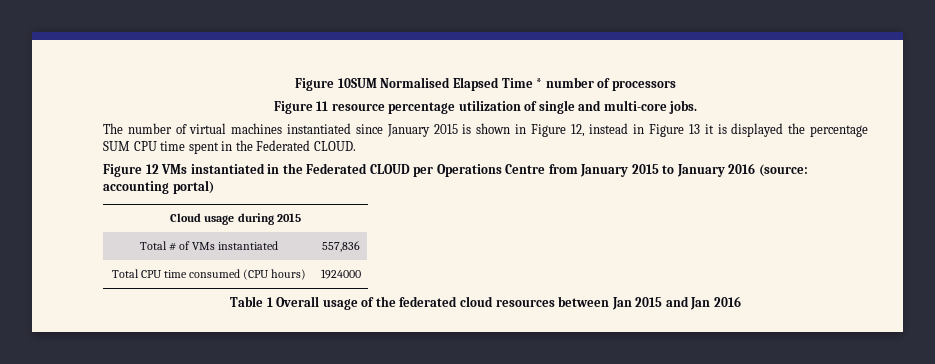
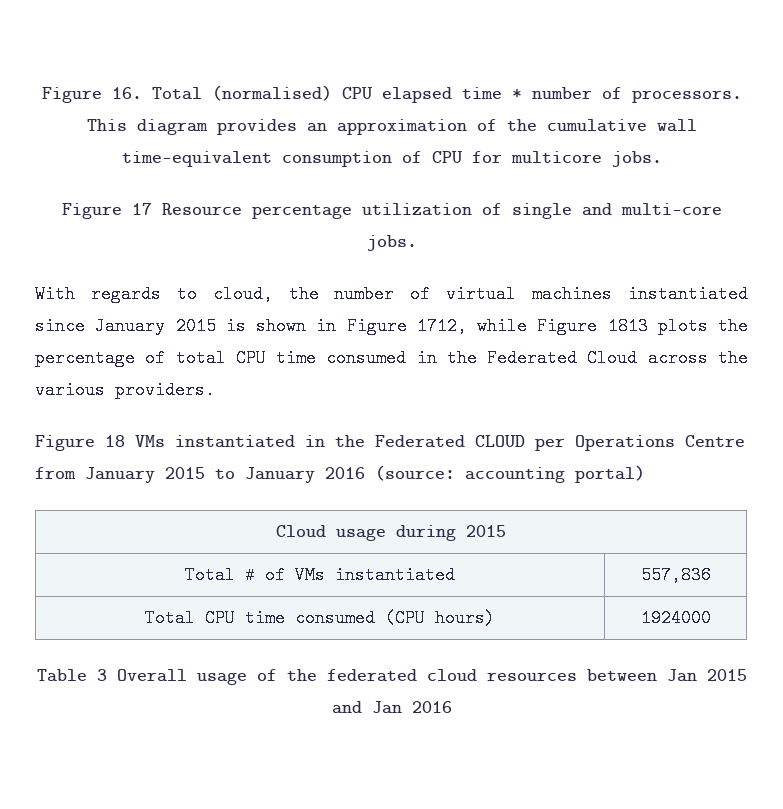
- Figure 10SUM Normalised Elapsed Time * number of processors
- Figure 11 resource percentage utilization of single and multi-core jobs.
+ Figure 16. Total (normalised) CPU elapsed time * number of processors. This diagram provides an approximation of the cumulative wall time-equivalent consumption of CPU for multicore jobs.
+ Figure 17 Resource percentage utilization of single and multi-core jobs.
- The number of virtual machines instantiated since January 2015 is shown in Figure 12, instead in Figure 13 it is displayed the percentage SUM CPU time spent in the Federated CLOUD.
- Figure 12 VMs instantiated in the Federated CLOUD per Operations Centre from January 2015 to January 2016 (source: accounting portal)
+ With regards to cloud, the number of virtual machines instantiated since January 2015 is shown in Figure 1712, while Figure 1813 plots the percentage of total CPU time consumed in the Federated Cloud across the various providers.
+ Figure 18 VMs instantiated in the Federated CLOUD per Operations Centre from January 2015 to January 2016 (source: accounting portal)
- Table 1 Overall usage of the federated cloud resources between Jan 2015 and Jan 2016
+ Table 3 Overall usage of the federated cloud resources between Jan 2015 and Jan 2016

